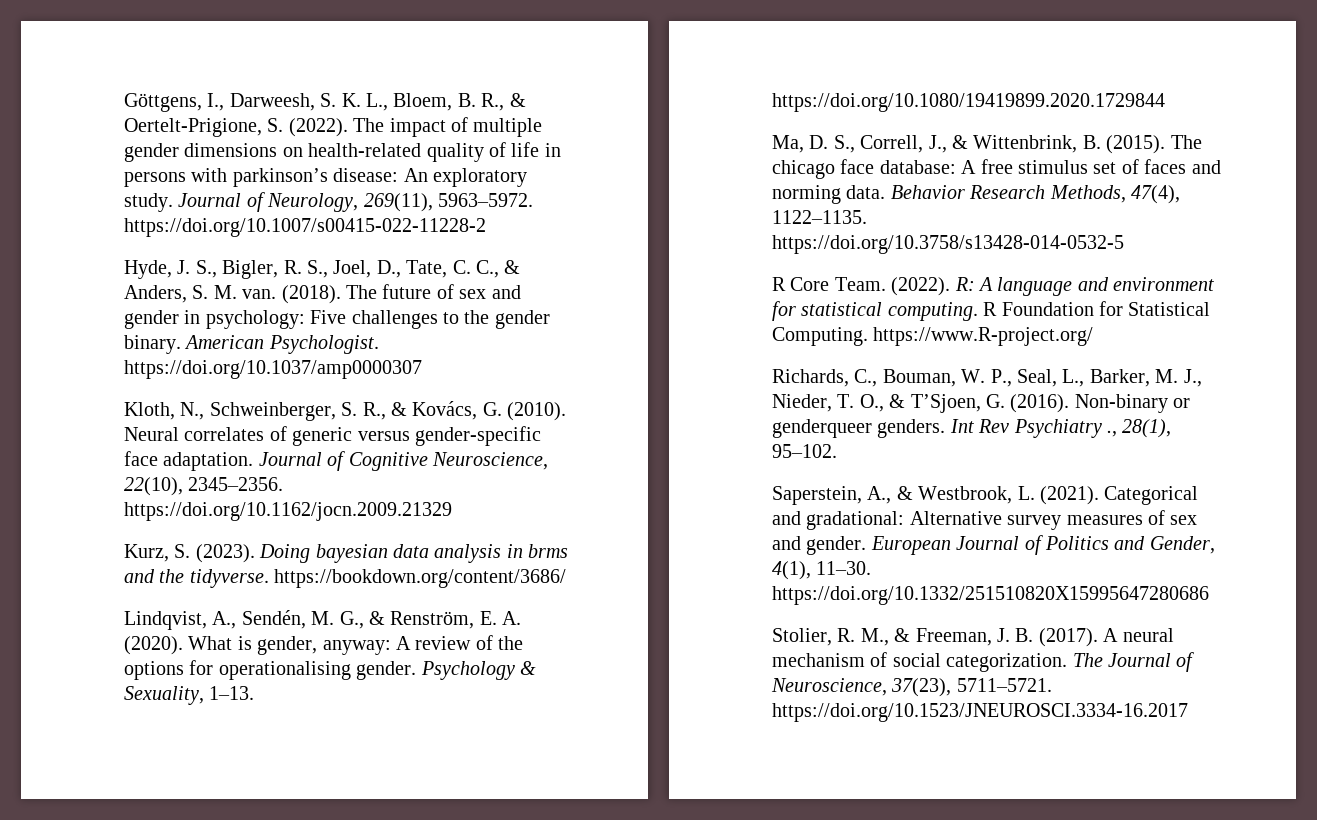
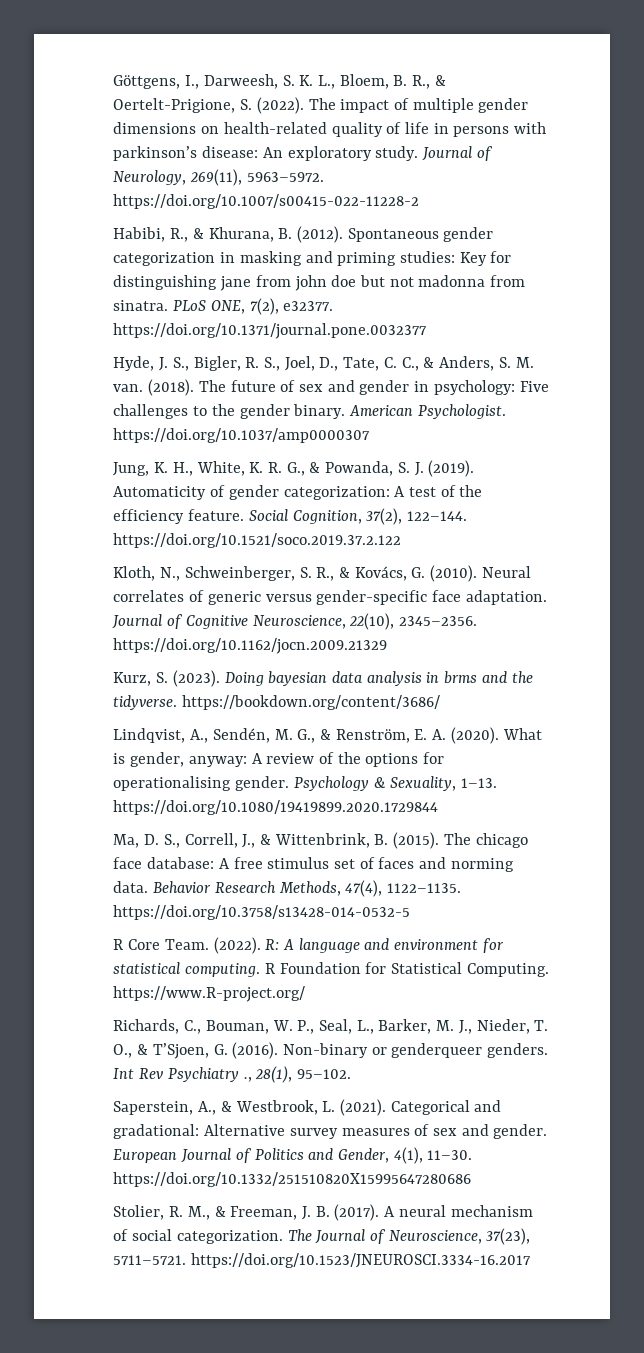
+ Habibi, R., & Khurana, B. (2012). Spontaneous gender categorization in masking and priming studies: Key for distinguishing jane from john doe but not madonna from sinatra. PLoS ONE, 7(2), e32377. https://doi.org/10.1371/journal.pone.0032377
+ Jung, K. H., White, K. R. G., & Powanda, S. J. (2019). Automaticity of gender categorization: A test of the efficiency feature. Social Cognition, 37(2), 122–144. https://doi.org/10.1521/soco.2019.37.2.122

